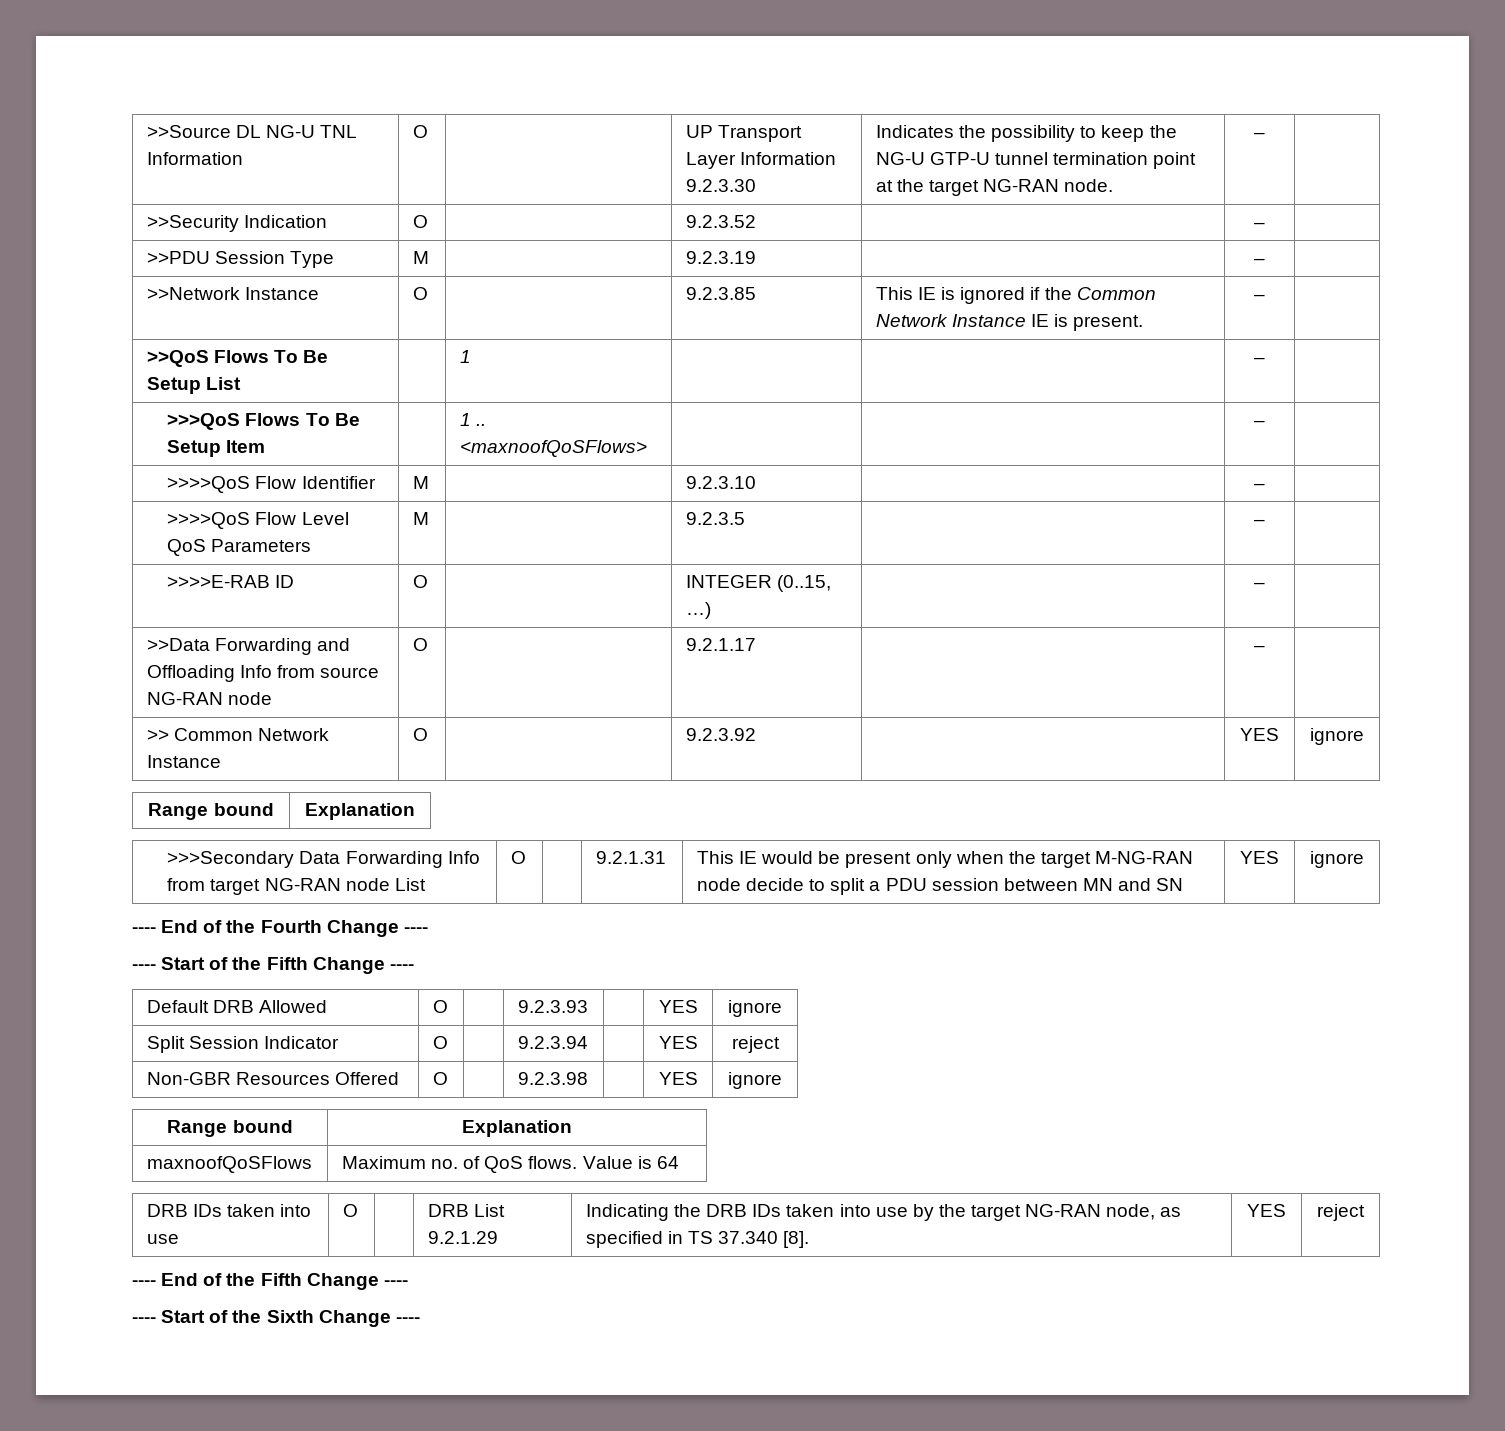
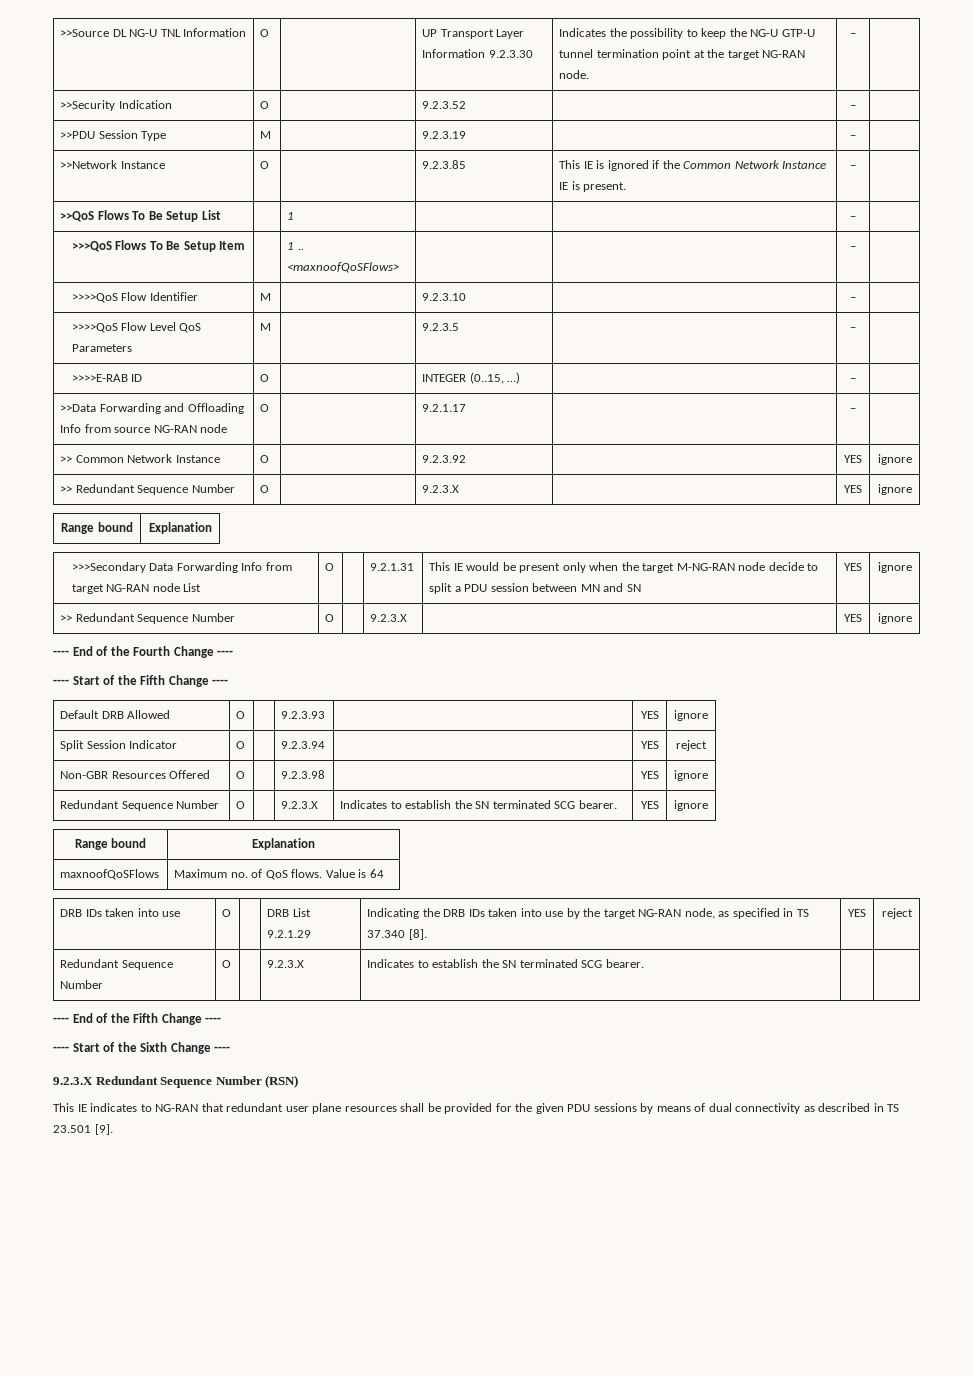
  >> Common Network Instance | O | | 9.2.3.92 | | YES | ignore
+ >> Redundant Sequence Number | O | | 9.2.3.X | | YES | ignore
  >>>Secondary Data Forwarding Info from target NG-RAN node List | O | | 9.2.1.31 | This IE would be present only when the target M-NG-RAN node decide to split a PDU session between MN and SN | YES | ignore
+ >> Redundant Sequence Number | O | | 9.2.3.X | | YES | ignore
+ Redundant Sequence Number | O | | 9.2.3.X | Indicates to establish the SN terminated SCG bearer. | YES | ignore
+ Redundant Sequence Number | O | | 9.2.3.X | Indicates to establish the SN terminated SCG bearer. | |
+ 9.2.3.X Redundant Sequence Number (RSN)
+ This IE indicates to NG-RAN that redundant user plane resources shall be provided for the given PDU sessions by means of dual connectivity as described in TS 23.501 [9].

